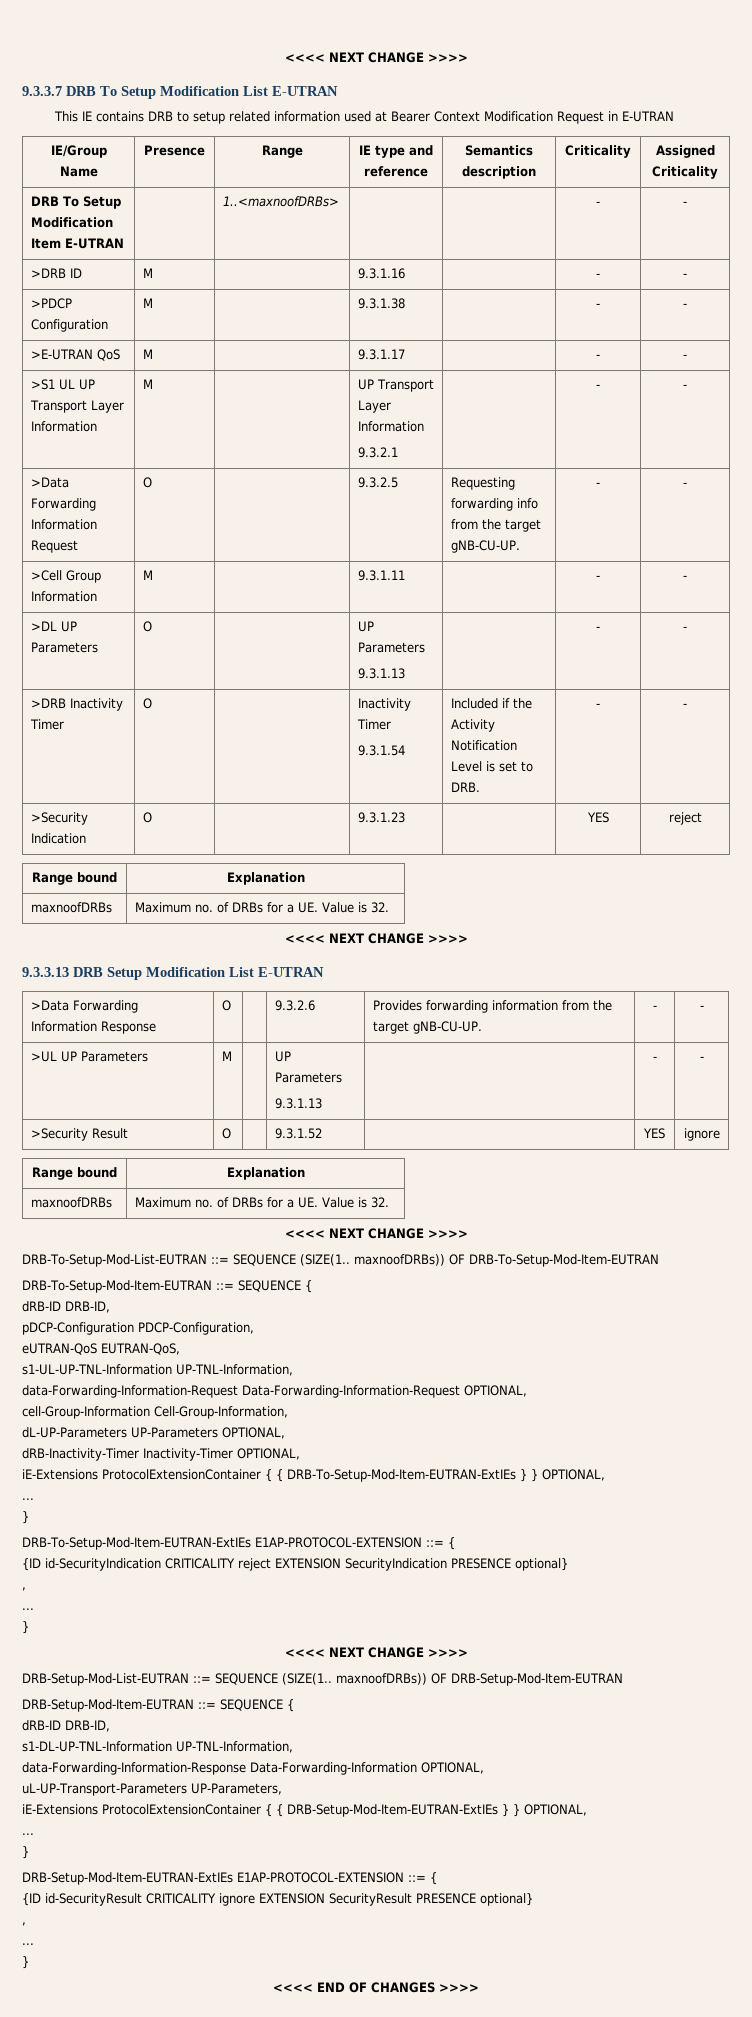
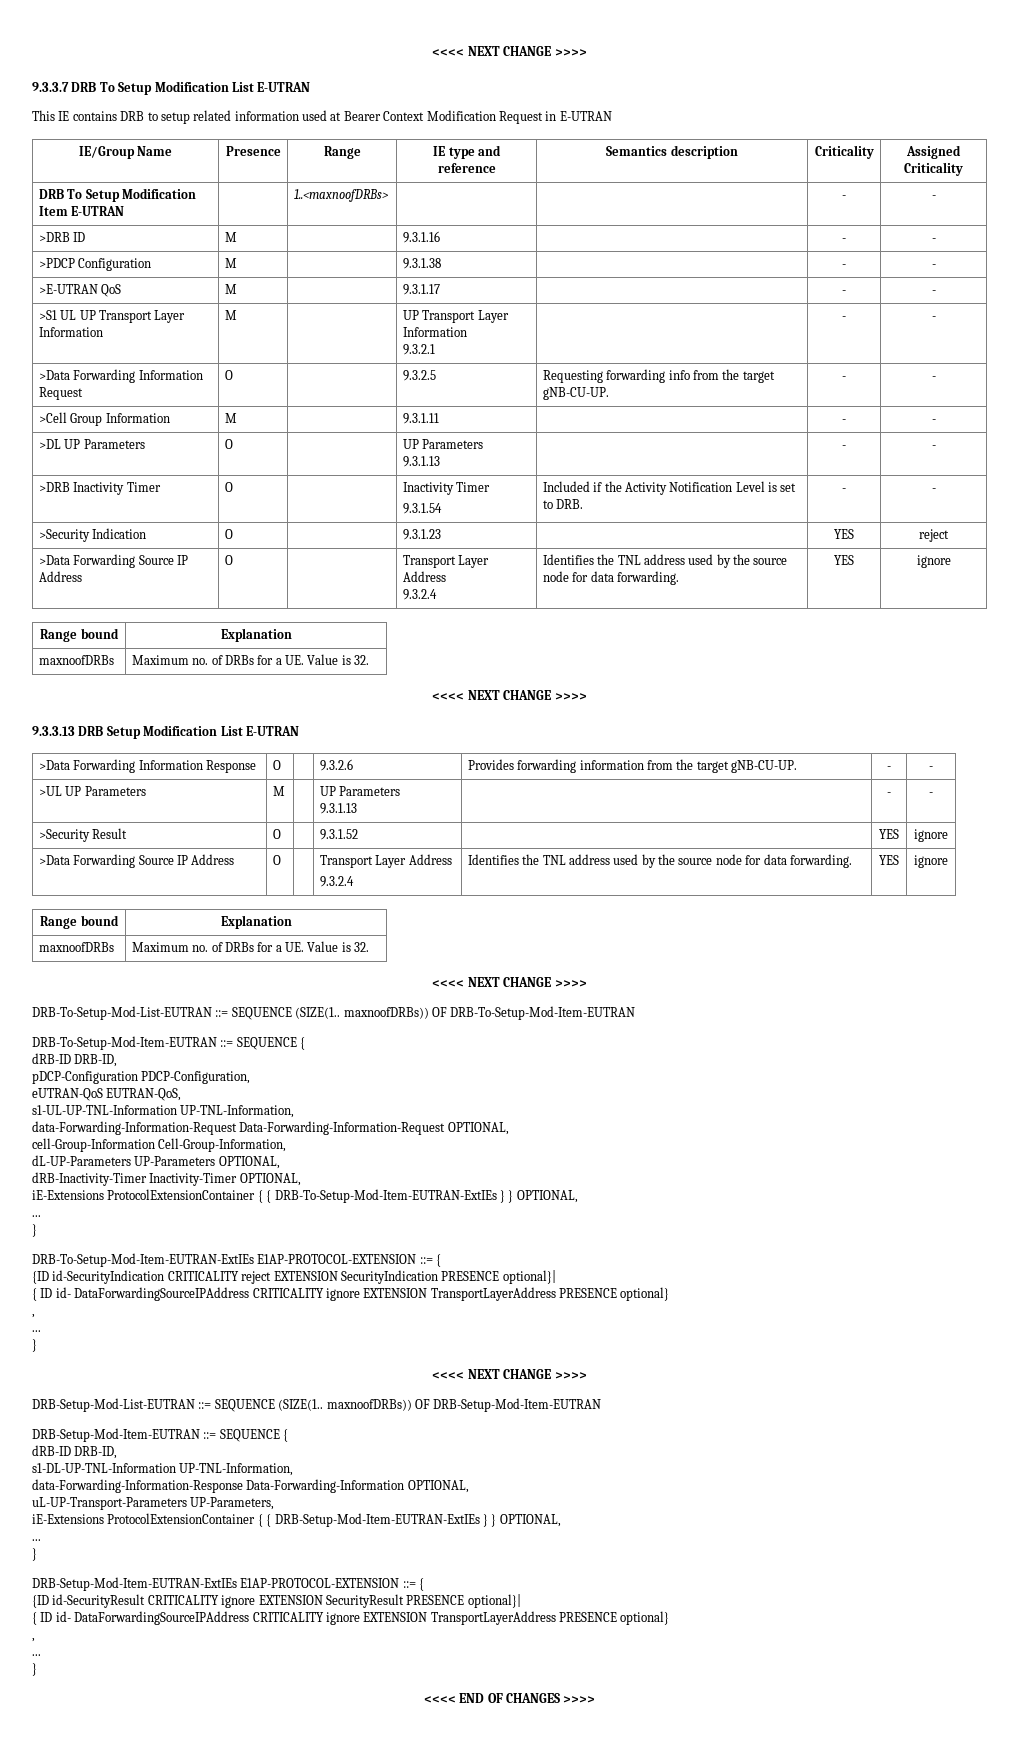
  >Security Indication | O | | 9.3.1.23 | | YES | reject
+ >Data Forwarding Source IP Address | O | | Transport Layer Address
+ 9.3.2.4 | Identifies the TNL address used by the source node for data forwarding. | YES | ignore
  >Security Result | O | | 9.3.1.52 | | YES | ignore
+ >Data Forwarding Source IP Address | O | | Transport Layer Address
+ 9.3.2.4 | Identifies the TNL address used by the source node for data forwarding. | YES | ignore
- {ID id-SecurityIndication CRITICALITY reject EXTENSION SecurityIndication PRESENCE optional}
+ {ID id-SecurityIndication CRITICALITY reject EXTENSION SecurityIndication PRESENCE optional}|
+ { ID id- DataForwardingSourceIPAddress CRITICALITY ignore EXTENSION TransportLayerAddress PRESENCE optional}
- {ID id-SecurityResult CRITICALITY ignore EXTENSION SecurityResult PRESENCE optional}
+ {ID id-SecurityResult CRITICALITY ignore EXTENSION SecurityResult PRESENCE optional}|
+ { ID id- DataForwardingSourceIPAddress CRITICALITY ignore EXTENSION TransportLayerAddress PRESENCE optional}

